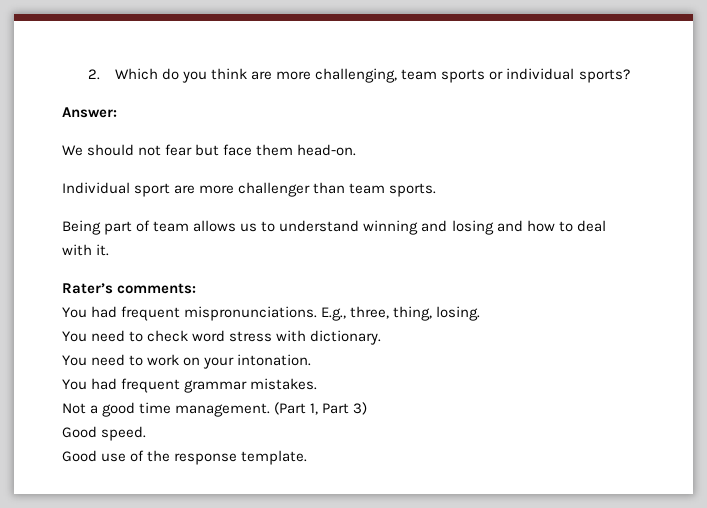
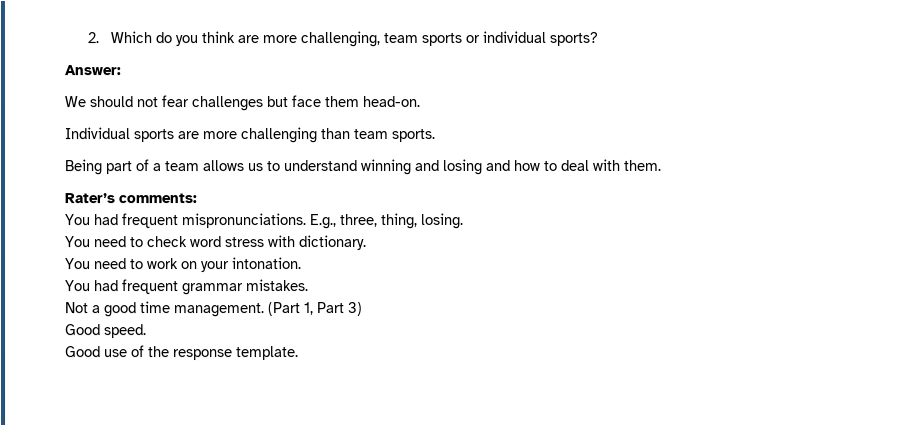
- We should not fear but face them head-on.
+ We should not fear challenges but face them head-on.
- Individual sport are more challenger than team sports.
+ Individual sports are more challenging than team sports.
- Being part of team allows us to understand winning and losing and how to deal with it.
+ Being part of a team allows us to understand winning and losing and how to deal with them.

